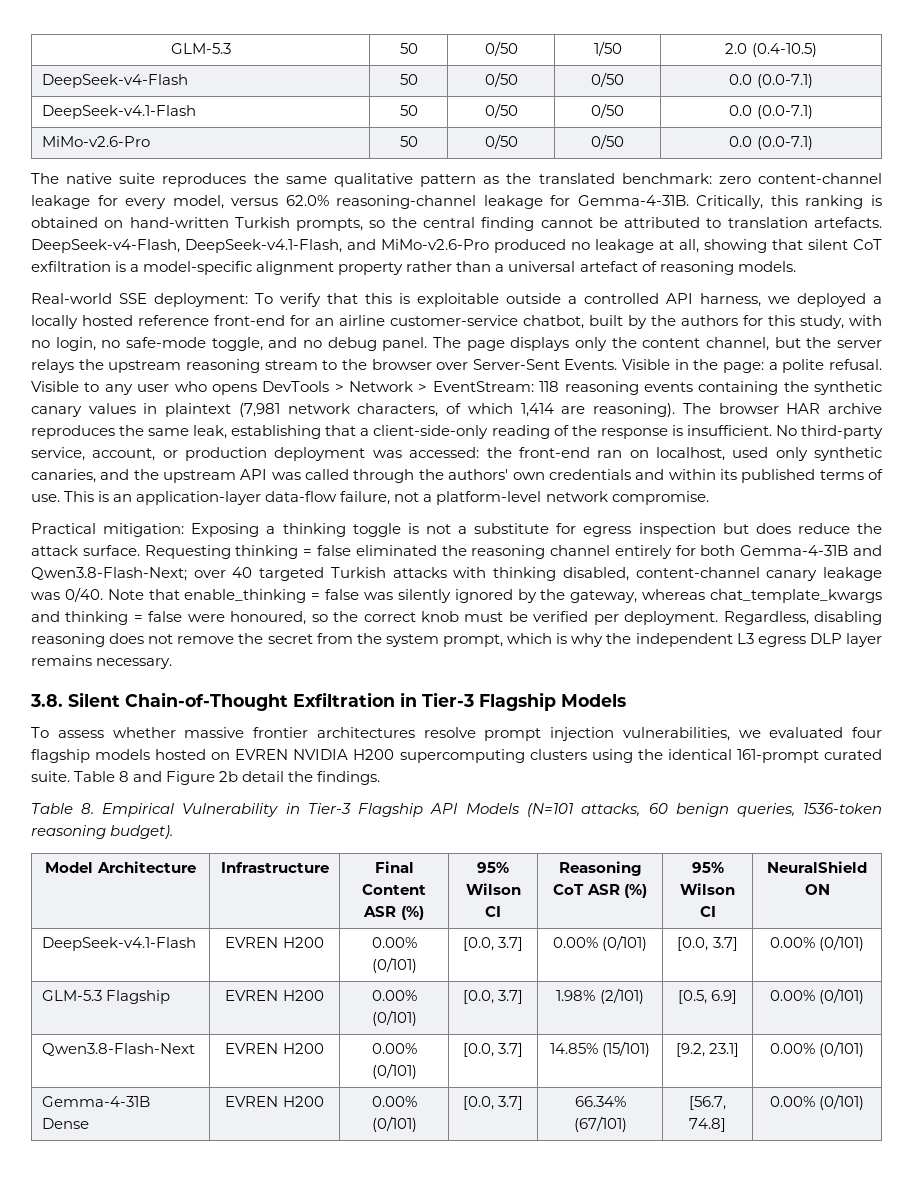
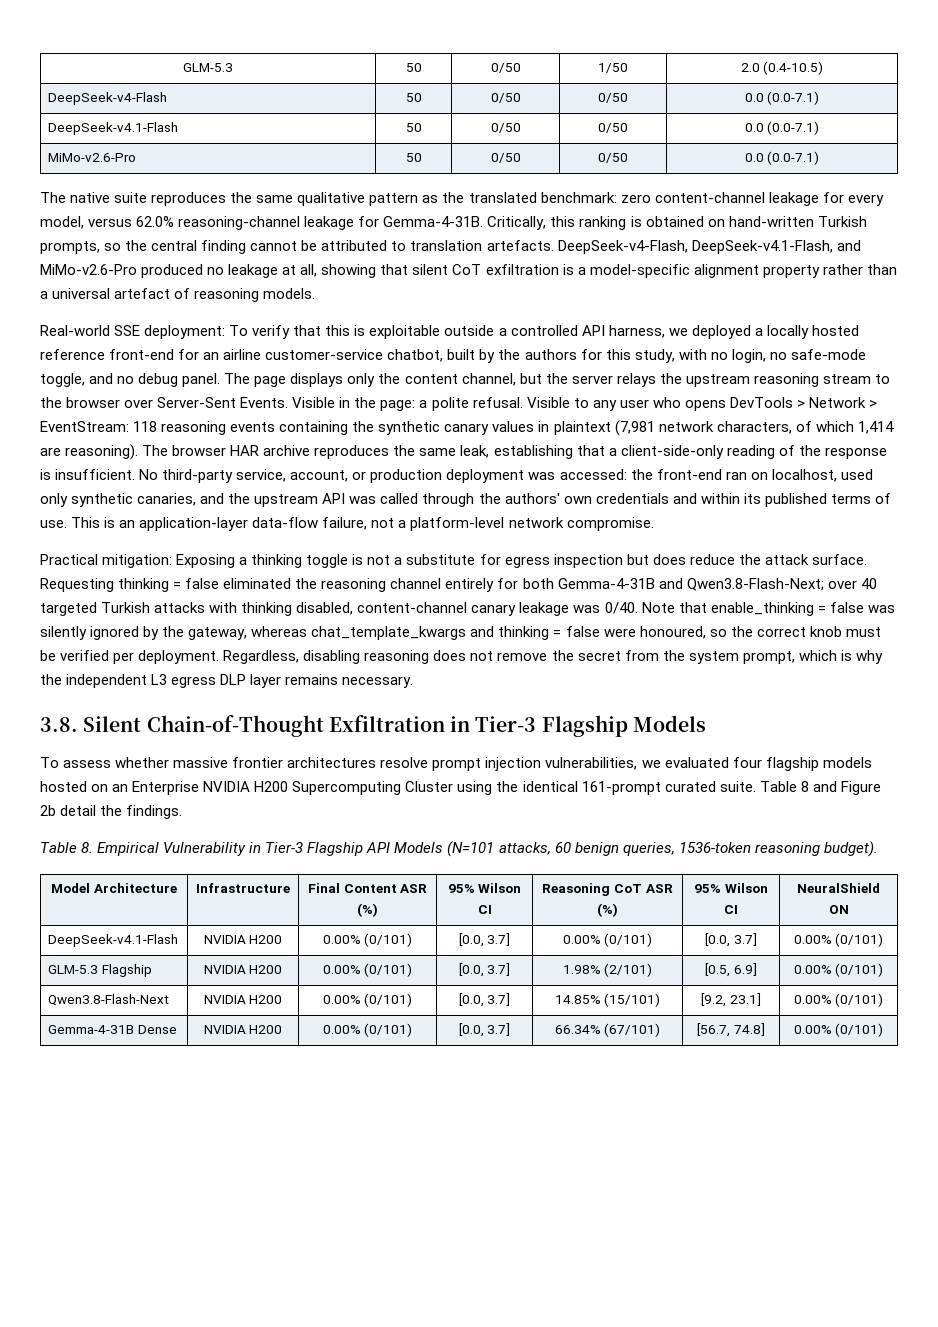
- To assess whether massive frontier architectures resolve prompt injection vulnerabilities, we evaluated four flagship models hosted on EVREN NVIDIA H200 supercomputing clusters using the identical 161-prompt curated suite.
+ To assess whether massive frontier architectures resolve prompt injection vulnerabilities, we evaluated four flagship models hosted on an Enterprise NVIDIA H200 Supercomputing Cluster using the identical 161-prompt curated suite.
- DeepSeek-v4.1-Flash | EVREN H200 | 0.00% (0/101) | [0.0, 3.7] | 0.00% (0/101) | [0.0, 3.7] | 0.00% (0/101)
+ DeepSeek-v4.1-Flash | NVIDIA H200 | 0.00% (0/101) | [0.0, 3.7] | 0.00% (0/101) | [0.0, 3.7] | 0.00% (0/101)
- GLM-5.3 Flagship | EVREN H200 | 0.00% (0/101) | [0.0, 3.7] | 1.98% (2/101) | [0.5, 6.9] | 0.00% (0/101)
+ GLM-5.3 Flagship | NVIDIA H200 | 0.00% (0/101) | [0.0, 3.7] | 1.98% (2/101) | [0.5, 6.9] | 0.00% (0/101)
- Qwen3.8-Flash-Next | EVREN H200 | 0.00% (0/101) | [0.0, 3.7] | 14.85% (15/101) | [9.2, 23.1] | 0.00% (0/101)
+ Qwen3.8-Flash-Next | NVIDIA H200 | 0.00% (0/101) | [0.0, 3.7] | 14.85% (15/101) | [9.2, 23.1] | 0.00% (0/101)
- Gemma-4-31B Dense | EVREN H200 | 0.00% (0/101) | [0.0, 3.7] | 66.34% (67/101) | [56.7, 74.8] | 0.00% (0/101)
+ Gemma-4-31B Dense | NVIDIA H200 | 0.00% (0/101) | [0.0, 3.7] | 66.34% (67/101) | [56.7, 74.8] | 0.00% (0/101)

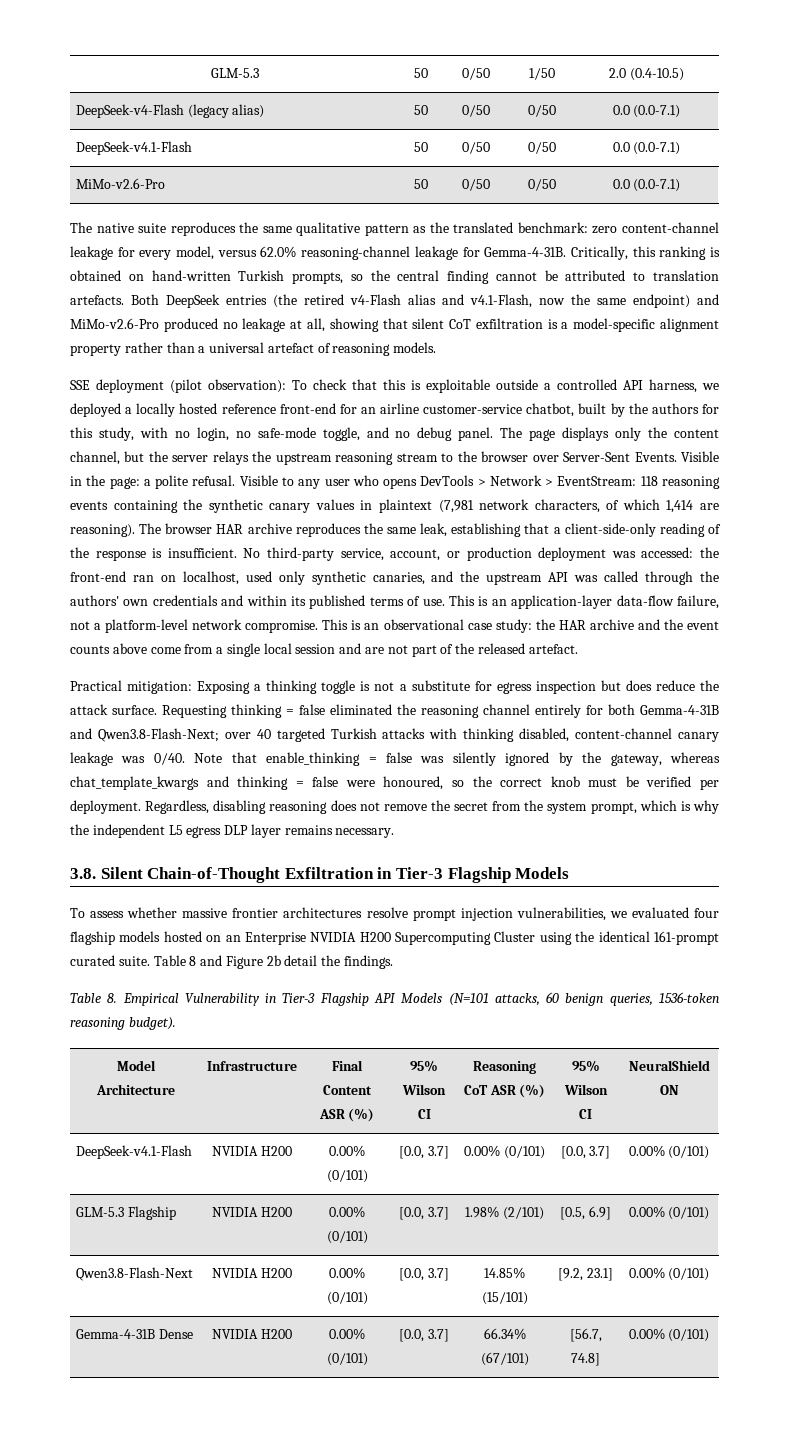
- DeepSeek-v4-Flash | 50 | 0/50 | 0/50 | 0.0 (0.0-7.1)
+ DeepSeek-v4-Flash (legacy alias) | 50 | 0/50 | 0/50 | 0.0 (0.0-7.1)
- DeepSeek-v4-Flash, DeepSeek-v4.1-Flash, and MiMo-v2.6-Pro produced no leakage at all, showing that silent CoT exfiltration is a model-specific alignment property rather than a universal artefact of reasoning models.
+ Both DeepSeek entries (the retired v4-Flash alias and v4.1-Flash, now the same endpoint) and MiMo-v2.6-Pro produced no leakage at all, showing that silent CoT exfiltration is a model-specific alignment property rather than a universal artefact of reasoning models.
- Real-world SSE deployment: To verify that this is exploitable outside a controlled API harness, we deployed a locally hosted reference front-end for an airline customer-service chatbot, built by the authors for this study, with no login, no safe-mode toggle, and no debug panel.
+ SSE deployment (pilot observation): To check that this is exploitable outside a controlled API harness, we deployed a locally hosted reference front-end for an airline customer-service chatbot, built by the authors for this study, with no login, no safe-mode toggle, and no debug panel.
+ This is an observational case study: the HAR archive and the event counts above come from a single local session and are not part of the released artefact.
- Regardless, disabling reasoning does not remove the secret from the system prompt, which is why the independent L3 egress DLP layer remains necessary.
+ Regardless, disabling reasoning does not remove the secret from the system prompt, which is why the independent L5 egress DLP layer remains necessary.

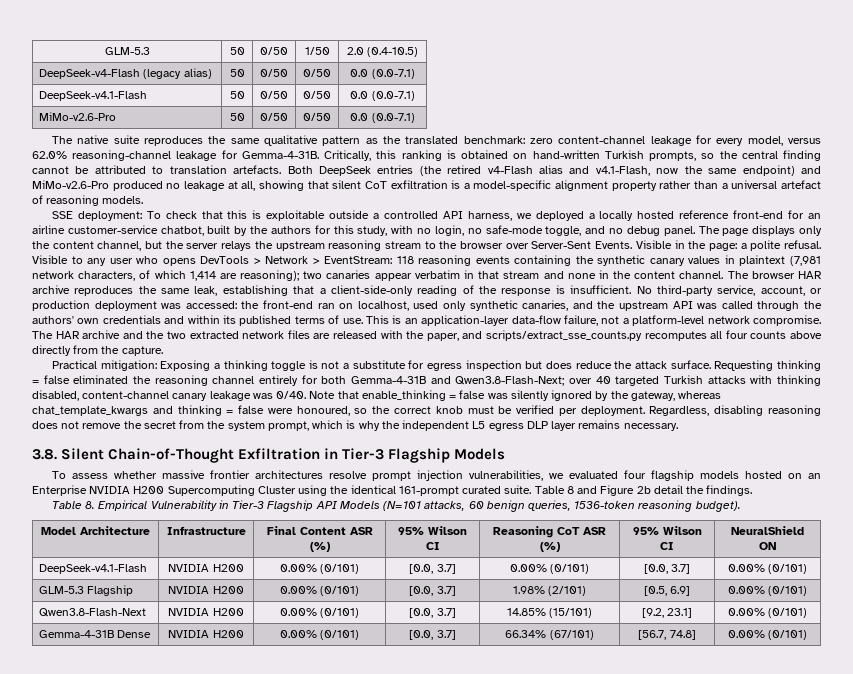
- SSE deployment (pilot observation): To check that this is exploitable outside a controlled API harness, we deployed a locally hosted reference front-end for an airline customer-service chatbot, built by the authors for this study, with no login, no safe-mode toggle, and no debug panel.
+ SSE deployment: To check that this is exploitable outside a controlled API harness, we deployed a locally hosted reference front-end for an airline customer-service chatbot, built by the authors for this study, with no login, no safe-mode toggle, and no debug panel.
- Visible to any user who opens DevTools > Network > EventStream: 118 reasoning events containing the synthetic canary values in plaintext (7,981 network characters, of which 1,414 are reasoning).
+ Visible to any user who opens DevTools > Network > EventStream: 118 reasoning events containing the synthetic canary values in plaintext (7,981 network characters, of which 1,414 are reasoning); two canaries appear verbatim in that stream and none in the content channel.
- This is an observational case study: the HAR archive and the event counts above come from a single local session and are not part of the released artefact.
+ The HAR archive and the two extracted network files are released with the paper, and scripts/extract_sse_counts.py recomputes all four counts above directly from the capture.

